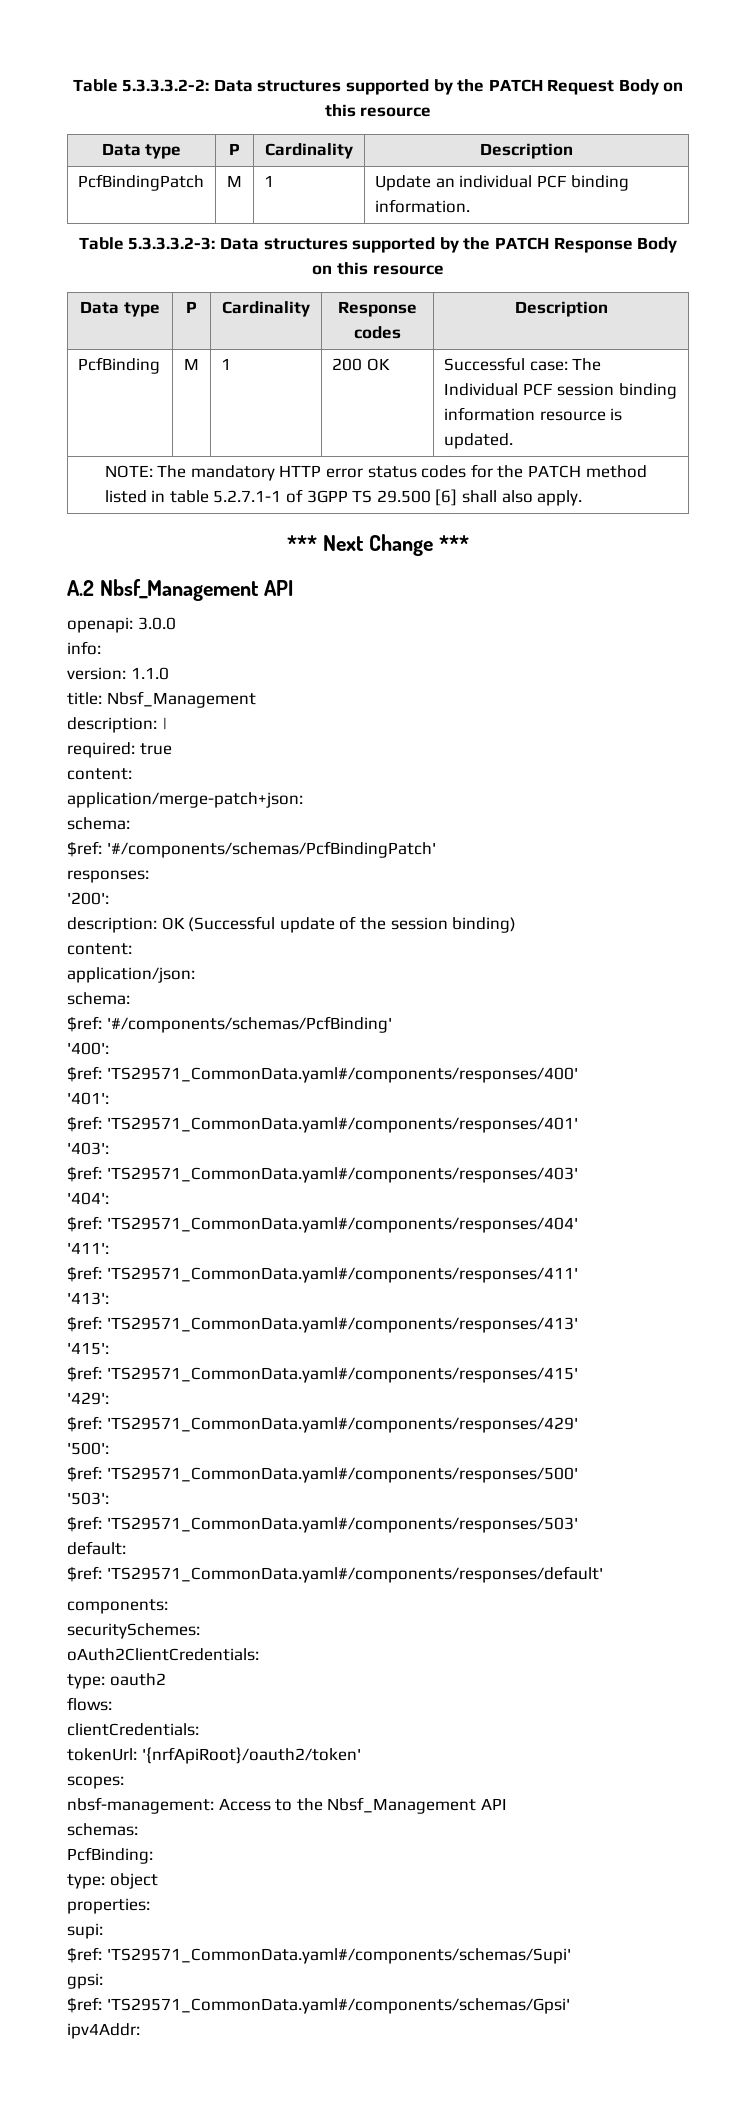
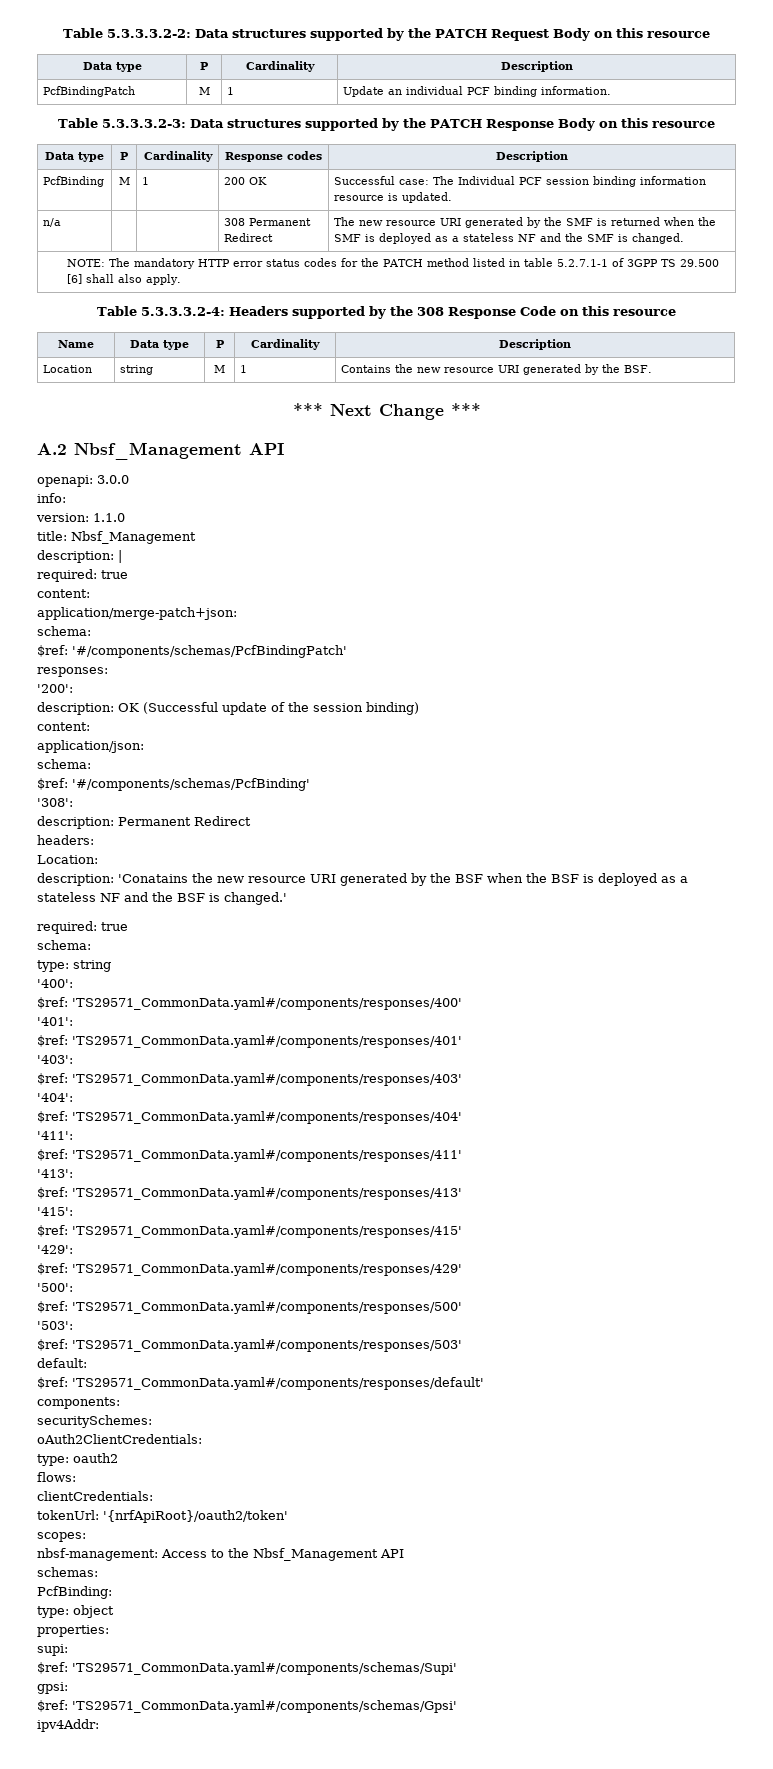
+ n/a | | | 308 Permanent Redirect | The new resource URI generated by the SMF is returned when the SMF is deployed as a stateless NF and the SMF is changed.
+ Table 5.3.3.3.2-4: Headers supported by the 308 Response Code on this resource
+ Name | Data type | P | Cardinality | Description
+ Location | string | M | 1 | Contains the new resource URI generated by the BSF.
+ '308':
+ description: Permanent Redirect
+ headers:
+ Location:
+ description: 'Conatains the new resource URI generated by the BSF when the BSF is deployed as a stateless NF and the BSF is changed.'
+ required: true
+ schema:
+ type: string

